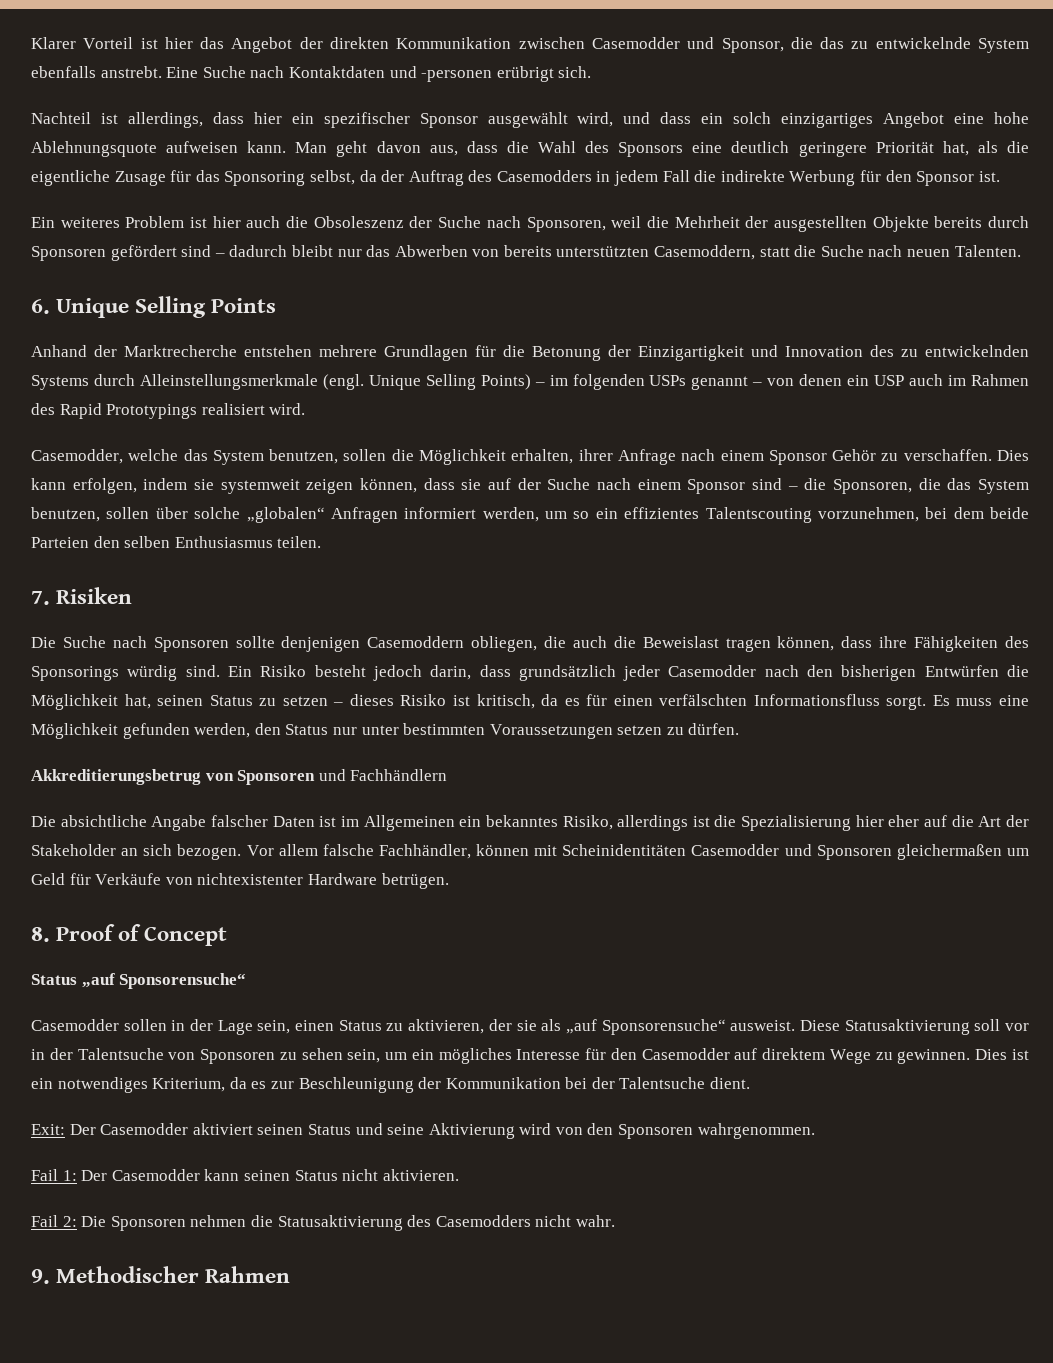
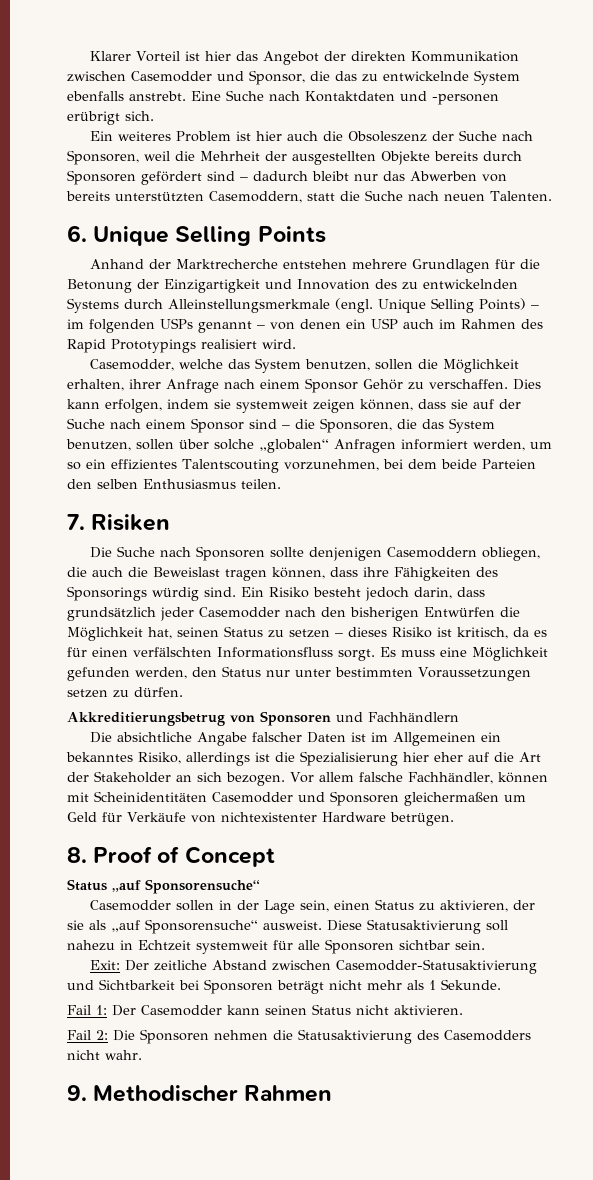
- Nachteil ist allerdings, dass hier ein spezifischer Sponsor ausgewählt wird, und dass ein solch einzigartiges Angebot eine hohe Ablehnungsquote aufweisen kann. Man geht davon aus, dass die Wahl des Sponsors eine deutlich geringere Priorität hat, als die eigentliche Zusage für das Sponsoring selbst, da der Auftrag des Casemodders in jedem Fall die indirekte Werbung für den Sponsor ist.
- Diese Statusaktivierung soll vor in der Talentsuche von Sponsoren zu sehen sein, um ein mögliches Interesse für den Casemodder auf direktem Wege zu gewinnen. Dies ist ein notwendiges Kriterium, da es zur Beschleunigung der Kommunikation bei der Talentsuche dient.
- Exit: Der Casemodder aktiviert seinen Status und seine Aktivierung wird von den Sponsoren wahrgenommen.
+ Diese Statusaktivierung soll nahezu in Echtzeit systemweit für alle Sponsoren sichtbar sein.
+ Exit: Der zeitliche Abstand zwischen Casemodder-Statusaktivierung und Sichtbarkeit bei Sponsoren beträgt nicht mehr als 1 Sekunde.

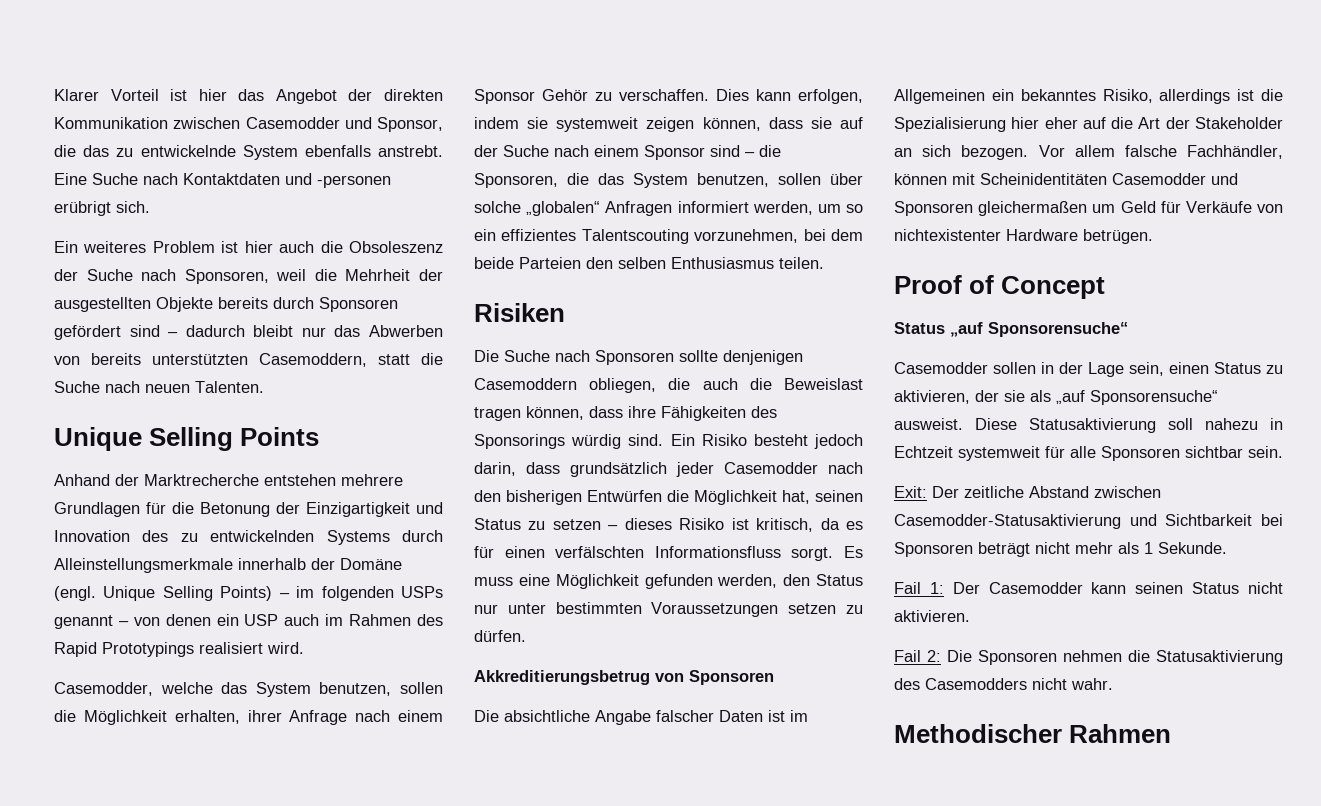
- 6. Unique Selling Points
+ Unique Selling Points
- Anhand der Marktrecherche entstehen mehrere Grundlagen für die Betonung der Einzigartigkeit und Innovation des zu entwickelnden Systems durch Alleinstellungsmerkmale (engl.
+ Anhand der Marktrecherche entstehen mehrere Grundlagen für die Betonung der Einzigartigkeit und Innovation des zu entwickelnden Systems durch Alleinstellungsmerkmale innerhalb der Domäne (engl.
- 7. Risiken
+ Risiken
- Akkreditierungsbetrug von Sponsoren und Fachhändlern
+ Akkreditierungsbetrug von Sponsoren
- 8. Proof of Concept
+ Proof of Concept
- 9. Methodischer Rahmen
+ Methodischer Rahmen

